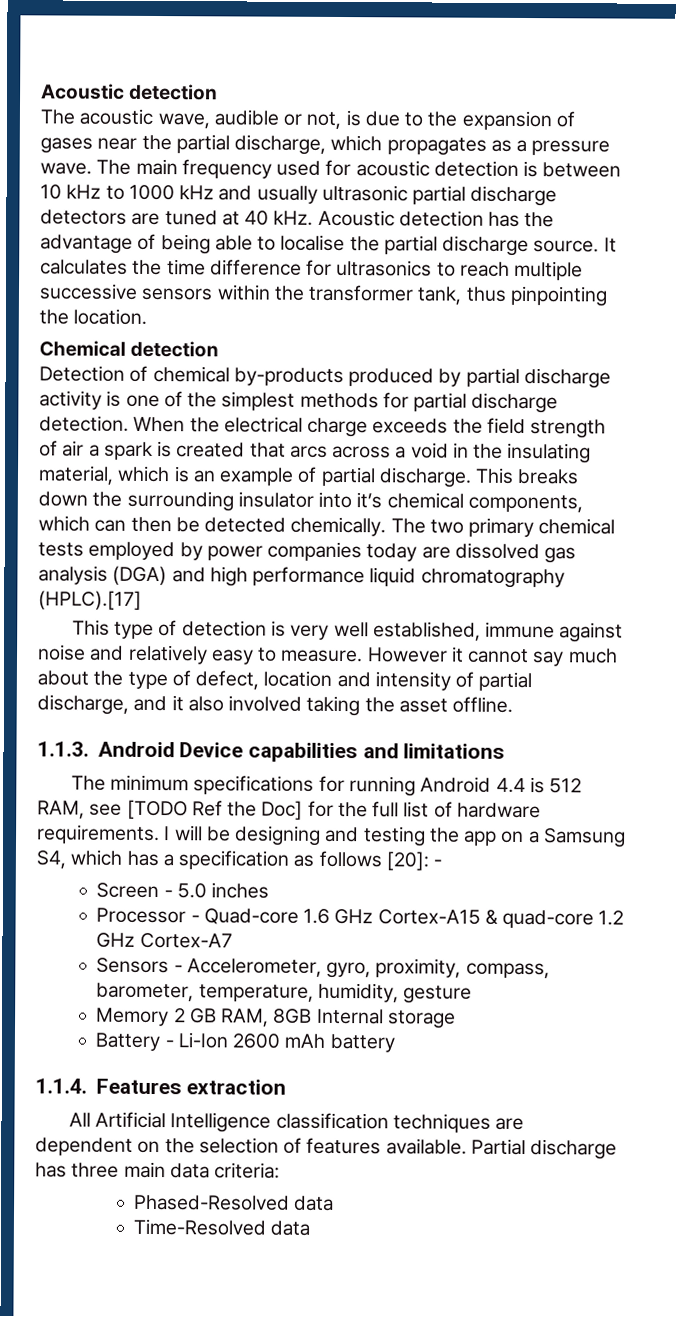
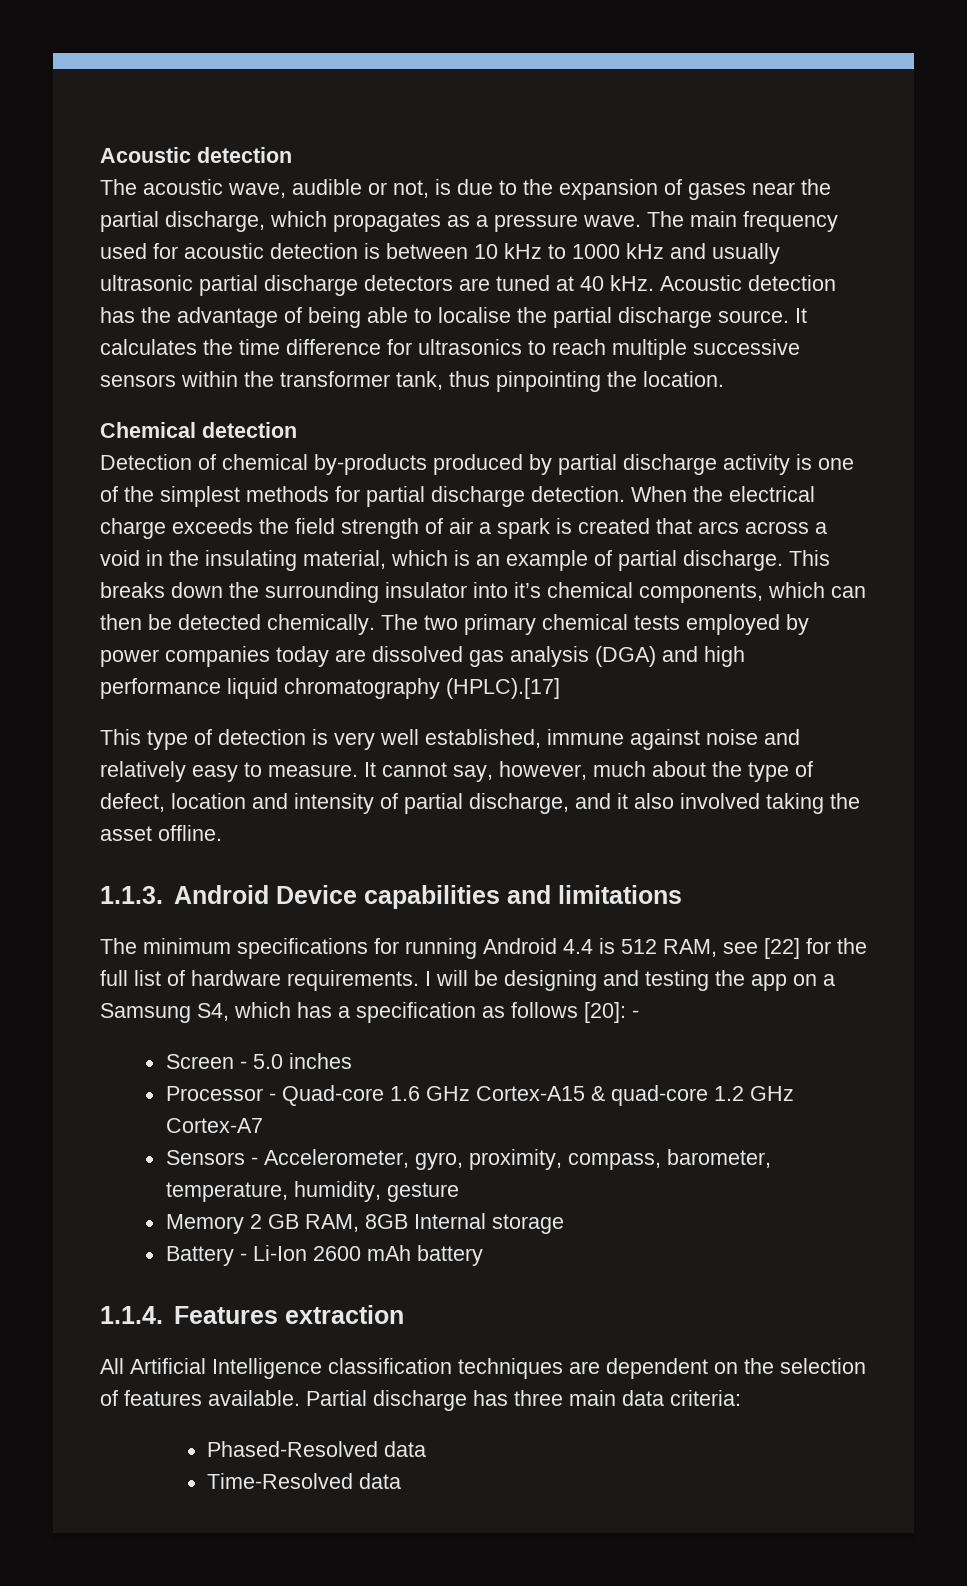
- However it cannot say much about the type of defect, location and intensity of partial discharge, and it also involved taking the asset offline.
+ It cannot say, however, much about the type of defect, location and intensity of partial discharge, and it also involved taking the asset offline.
- The minimum specifications for running Android 4.4 is 512 RAM, see [TODO Ref the Doc] for the full list of hardware requirements.
+ The minimum specifications for running Android 4.4 is 512 RAM, see [22] for the full list of hardware requirements.

